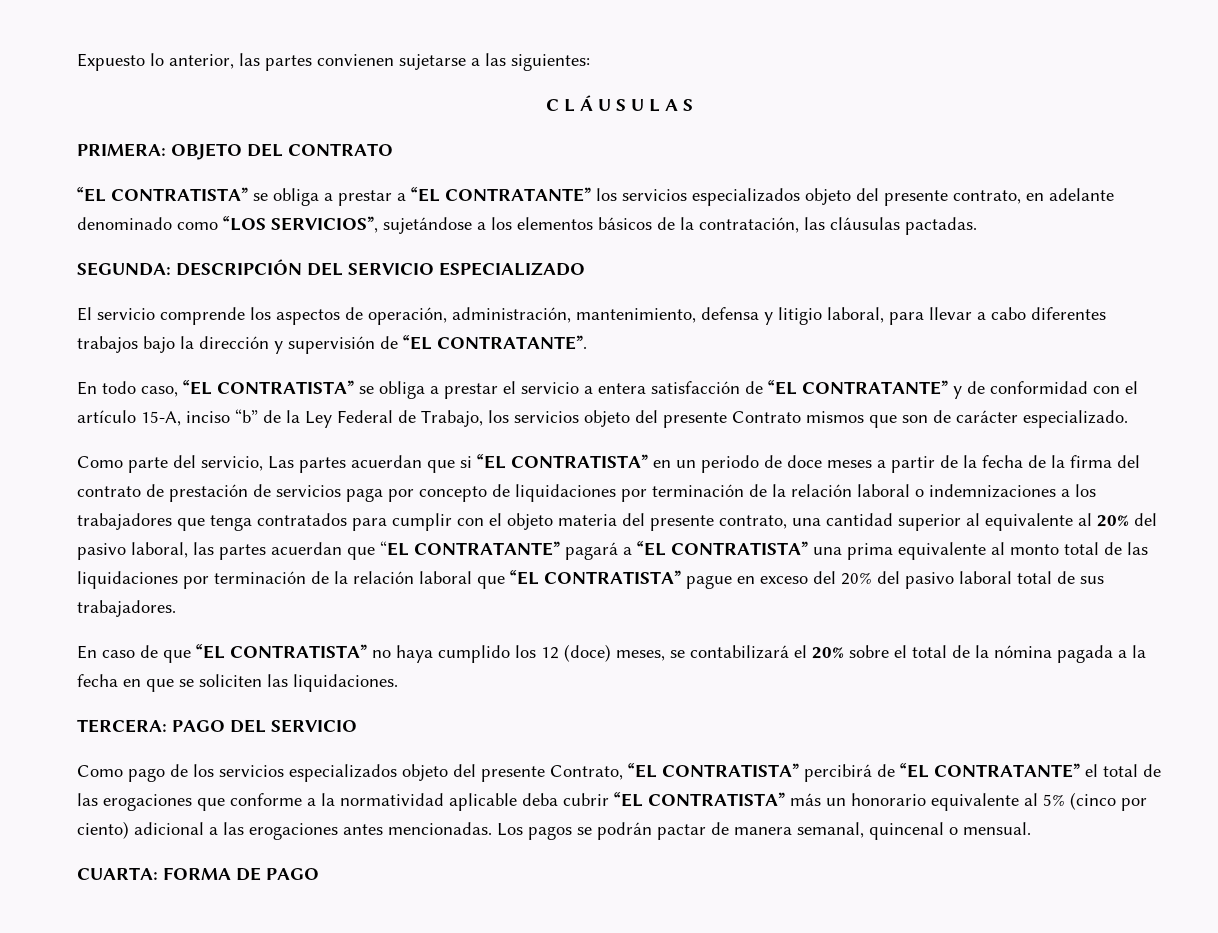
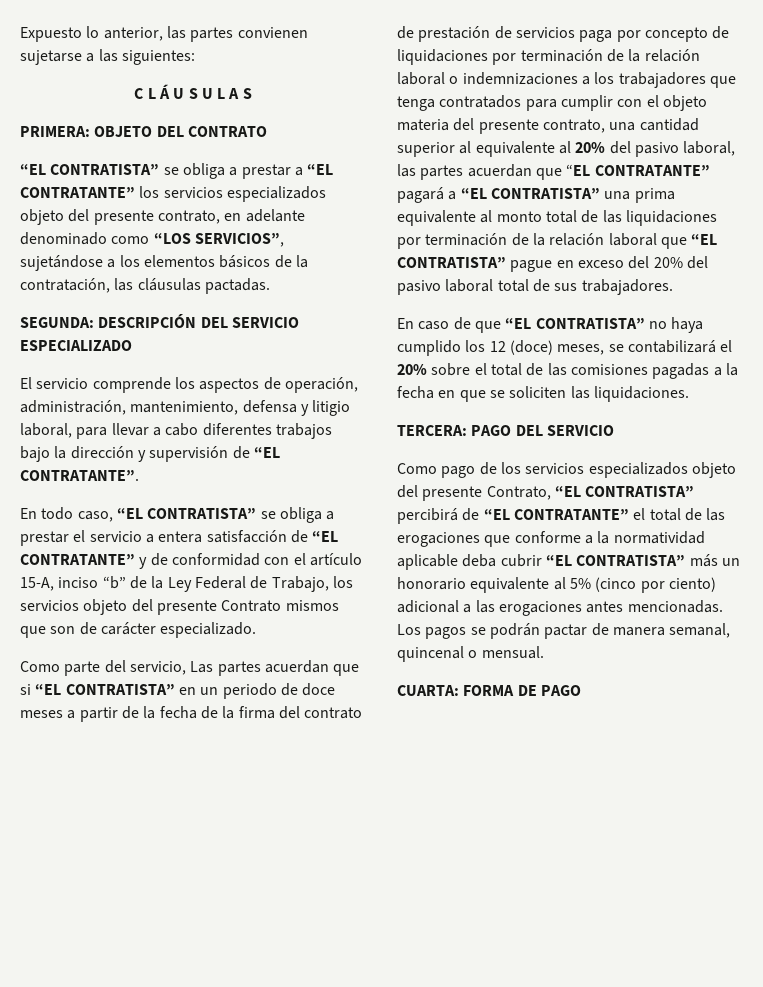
- En caso de que “EL CONTRATISTA” no haya cumplido los 12 (doce) meses, se contabilizará el 20% sobre el total de la nómina pagada a la fecha en que se soliciten las liquidaciones.
+ En caso de que “EL CONTRATISTA” no haya cumplido los 12 (doce) meses, se contabilizará el 20% sobre el total de las comisiones pagadas a la fecha en que se soliciten las liquidaciones.

